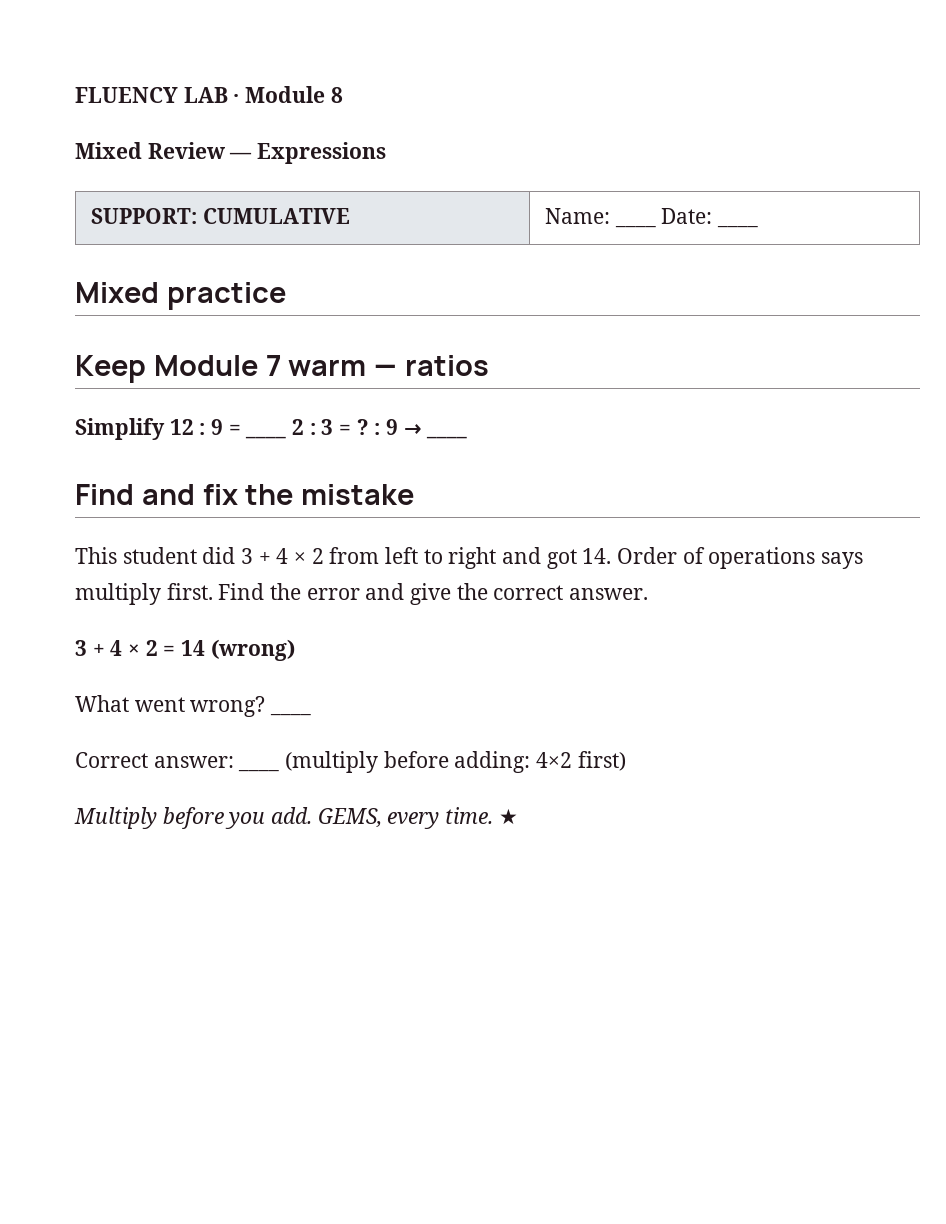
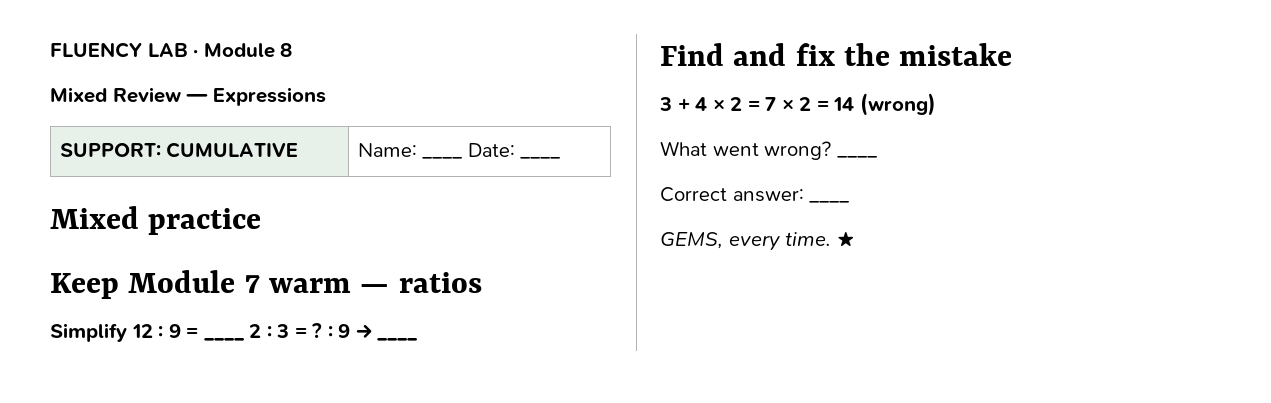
- This student did 3 + 4 × 2 from left to right and got 14. Order of operations says multiply first. Find the error and give the correct answer.
- 3 + 4 × 2 = 14 (wrong)
+ 3 + 4 × 2 = 7 × 2 = 14 (wrong)
- Correct answer: ____ (multiply before adding: 4×2 first)
- Multiply before you add. GEMS, every time.
+ Correct answer: ____
+ GEMS, every time.

